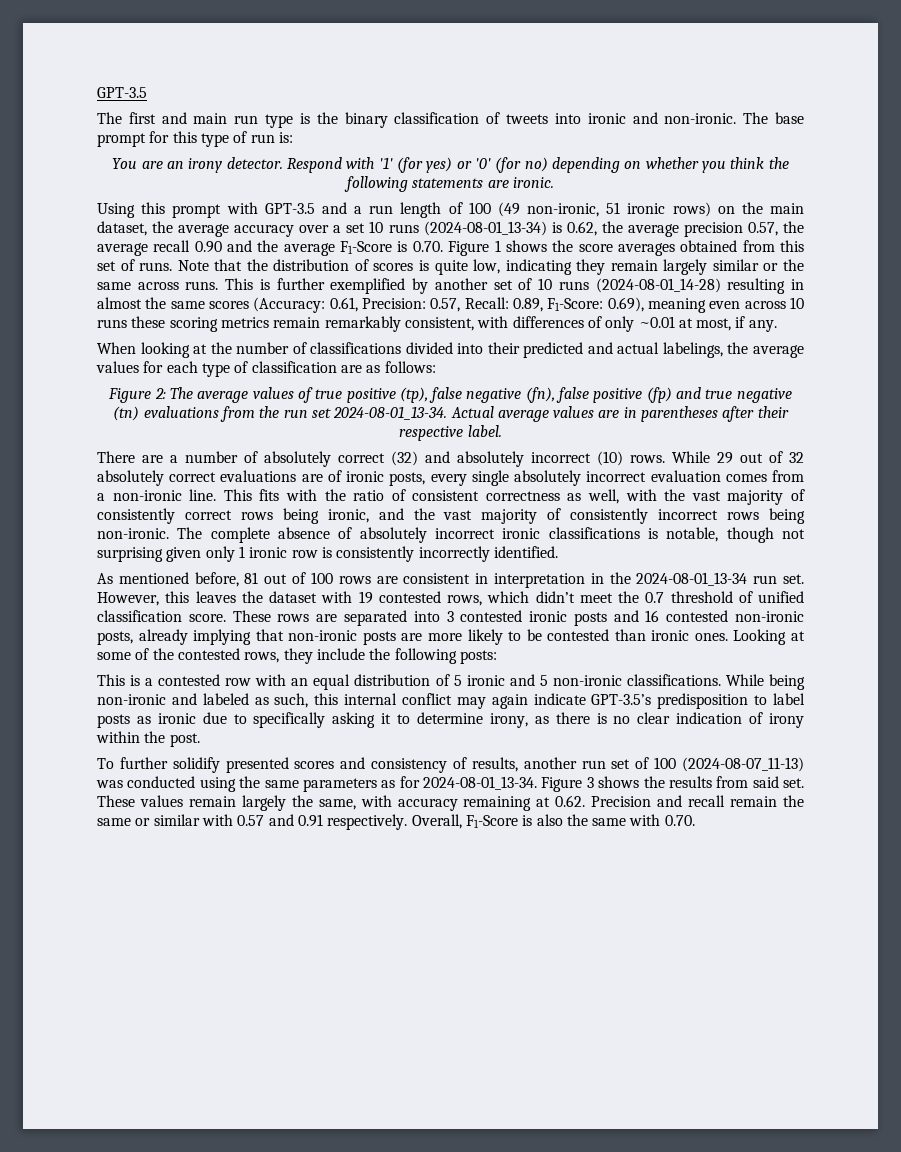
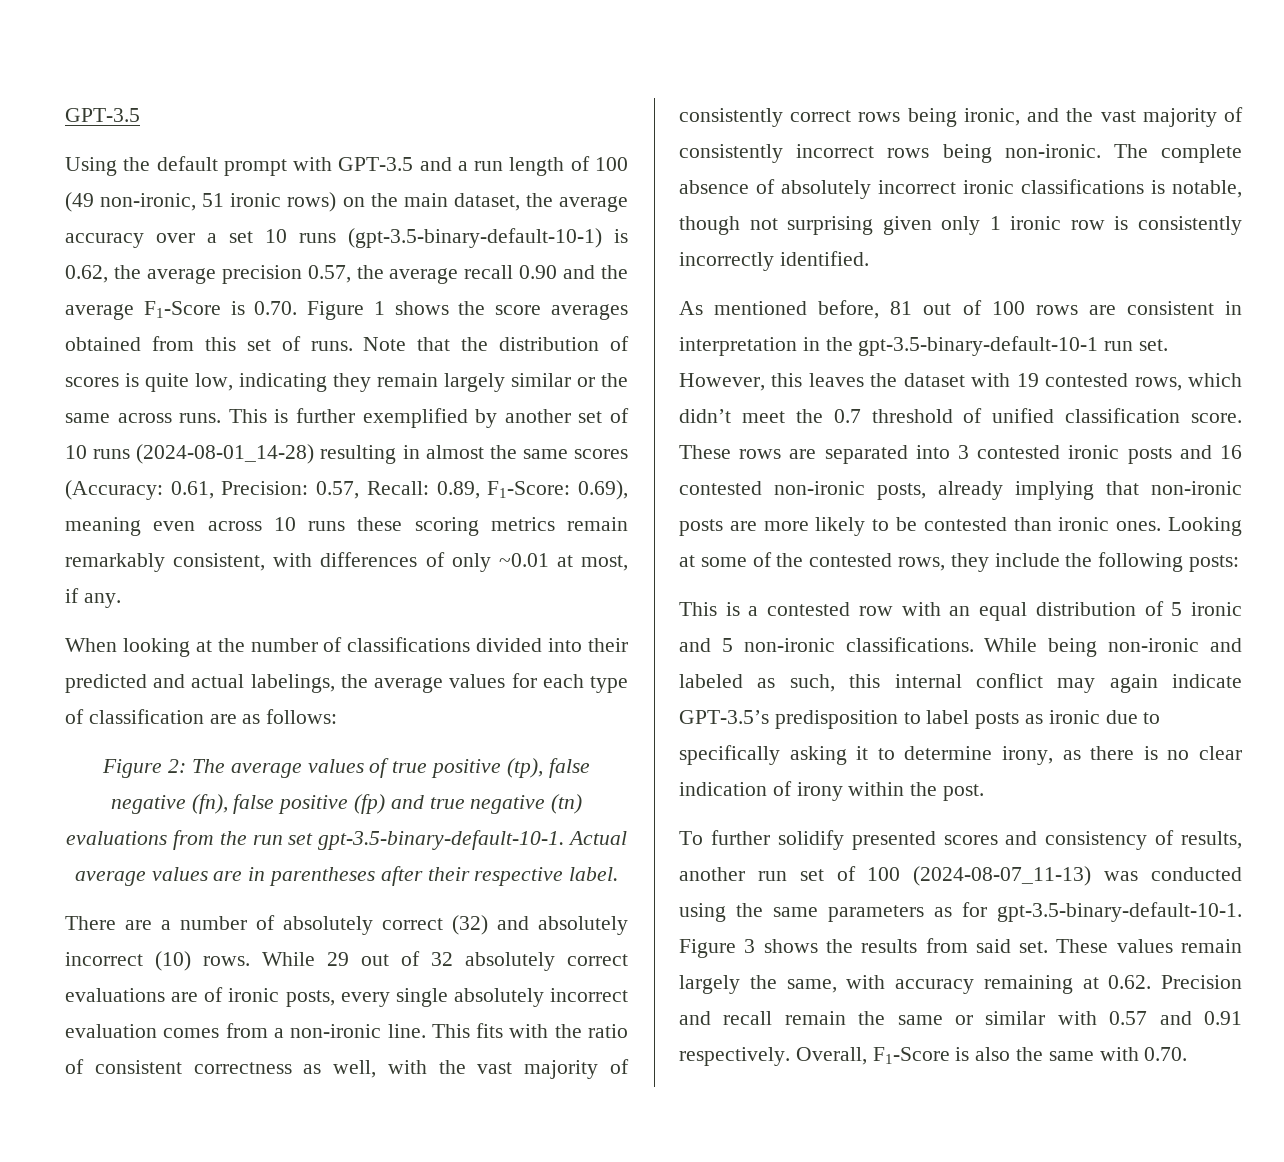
- The first and main run type is the binary classification of tweets into ironic and non-ironic. The base prompt for this type of run is:
- You are an irony detector. Respond with '1' (for yes) or '0' (for no) depending on whether you think the following statements are ironic.
- Using this prompt with GPT-3.5 and a run length of 100 (49 non-ironic, 51 ironic rows) on the main dataset, the average accuracy over a set 10 runs (2024-08-01_13-34) is 0.62, the average precision 0.57, the average recall 0.90 and the average F1-Score is 0.70. Figure 1 shows the score averages obtained from this set of runs.
+ Using the default prompt with GPT-3.5 and a run length of 100 (49 non-ironic, 51 ironic rows) on the main dataset, the average accuracy over a set 10 runs (gpt-3.5-binary-default-10-1) is 0.62, the average precision 0.57, the average recall 0.90 and the average F1-Score is 0.70. Figure 1 shows the score averages obtained from this set of runs.
- Figure 2: The average values of true positive (tp), false negative (fn), false positive (fp) and true negative (tn) evaluations from the run set 2024-08-01_13-34. Actual average values are in parentheses after their respective label.
+ Figure 2: The average values of true positive (tp), false negative (fn), false positive (fp) and true negative (tn) evaluations from the run set gpt-3.5-binary-default-10-1. Actual average values are in parentheses after their respective label.
- As mentioned before, 81 out of 100 rows are consistent in interpretation in the 2024-08-01_13-34 run set.
+ As mentioned before, 81 out of 100 rows are consistent in interpretation in the gpt-3.5-binary-default-10-1 run set.
- To further solidify presented scores and consistency of results, another run set of 100 (2024-08-07_11-13) was conducted using the same parameters as for 2024-08-01_13-34. Figure 3 shows the results from said set.
+ To further solidify presented scores and consistency of results, another run set of 100 (2024-08-07_11-13) was conducted using the same parameters as for gpt-3.5-binary-default-10-1. Figure 3 shows the results from said set.

